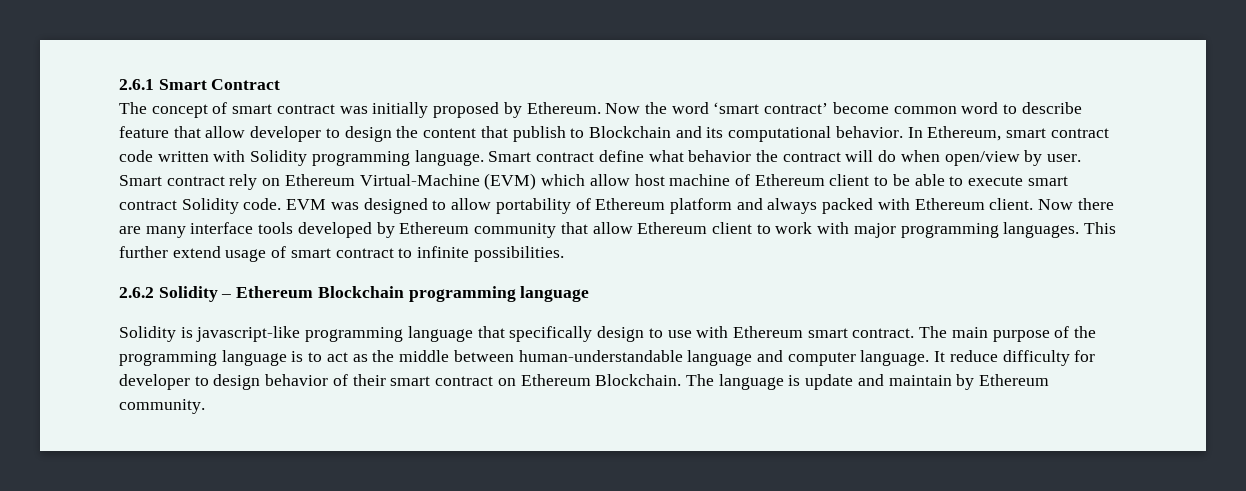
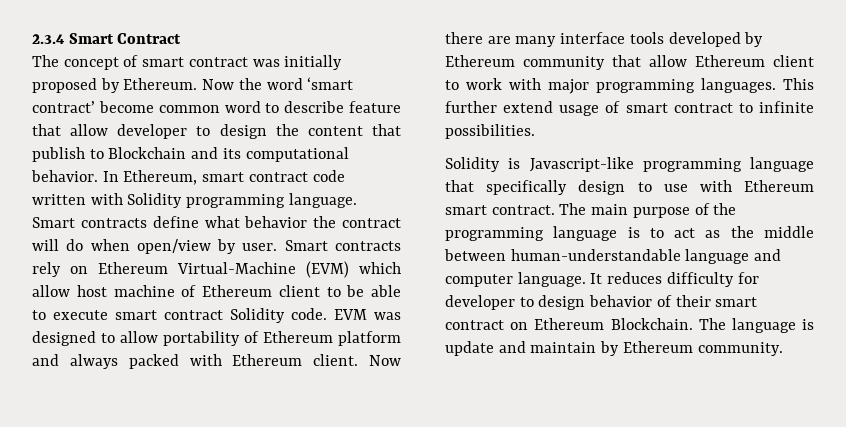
- 2.6.1 Smart Contract
+ 2.3.4 Smart Contract
- Smart contract define what behavior the contract will do when open/view by user.
+ Smart contracts define what behavior the contract will do when open/view by user.
- Smart contract rely on Ethereum Virtual-Machine (EVM) which allow host machine of Ethereum client to be able to execute smart contract Solidity code.
+ Smart contracts rely on Ethereum Virtual-Machine (EVM) which allow host machine of Ethereum client to be able to execute smart contract Solidity code.
- 2.6.2 Solidity – Ethereum Blockchain programming language
- Solidity is javascript-like programming language that specifically design to use with Ethereum smart contract.
+ Solidity is Javascript-like programming language that specifically design to use with Ethereum smart contract.
- It reduce difficulty for developer to design behavior of their smart contract on Ethereum Blockchain.
+ It reduces difficulty for developer to design behavior of their smart contract on Ethereum Blockchain.

